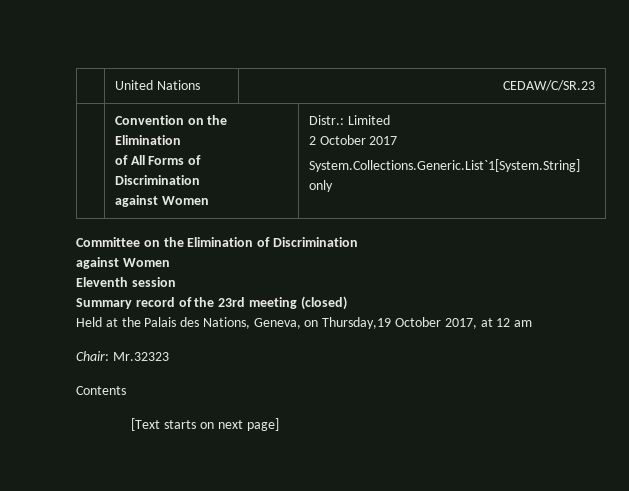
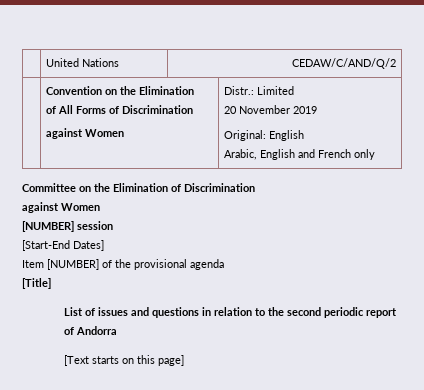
- | United Nations | CEDAW/C/SR.23
+ | United Nations | CEDAW/C/AND/Q/2
  | Convention on the Elimination
  of All Forms of Discrimination
  against Women | Distr.: Limited
- 2 October 2017
- System.Collections.Generic.List`1[System.String] only
+ 20 November 2019
+ Original: English
+ Arabic, English and French only
- Eleventh session
+ [NUMBER] session
- Summary record of the 23rd meeting (closed)
- Held at the Palais des Nations, Geneva, on Thursday,19 October 2017, at 12 am
- Chair: Mr.32323
- Contents
+ [Start-End Dates]
+ Item [NUMBER] of the provisional agenda
+ [Title]
+ List of issues and questions in relation to the second periodic report of Andorra
- [Text starts on next page]
+ [Text starts on this page]

